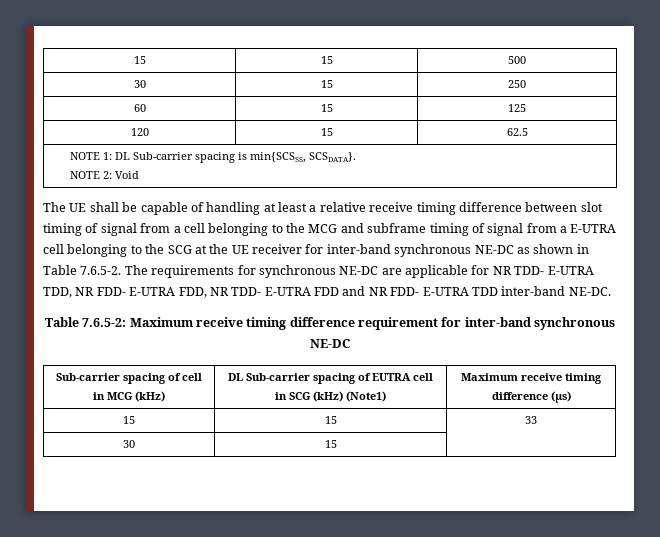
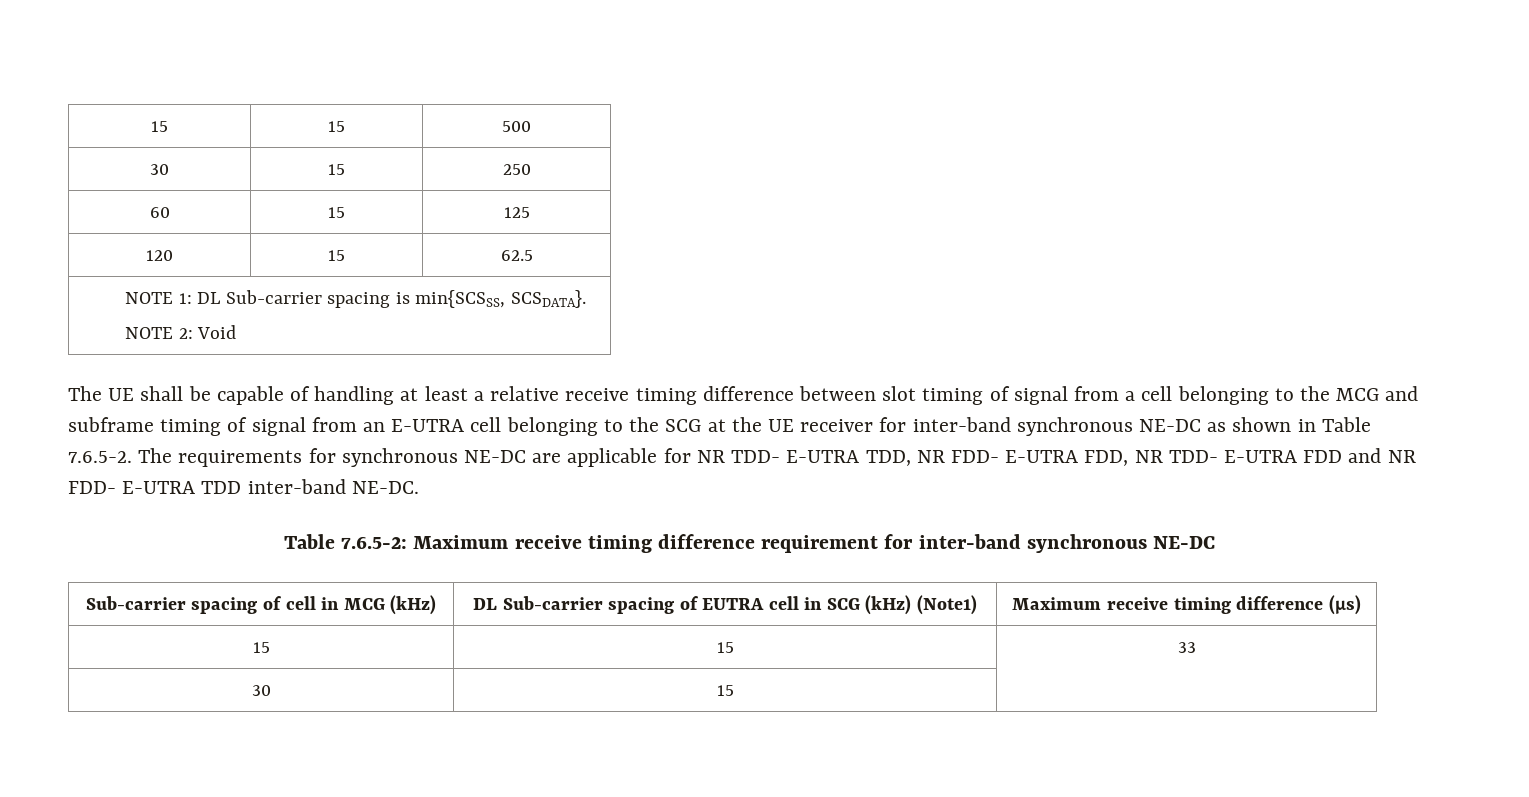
- The UE shall be capable of handling at least a relative receive timing difference between slot timing of signal from a cell belonging to the MCG and subframe timing of signal from a E-UTRA cell belonging to the SCG at the UE receiver for inter-band synchronous NE-DC as shown in Table 7.6.5-2. The requirements for synchronous NE-DC are applicable for NR TDD- E-UTRA TDD, NR FDD- E-UTRA FDD, NR TDD- E-UTRA FDD and NR FDD- E-UTRA TDD inter-band NE-DC.
+ The UE shall be capable of handling at least a relative receive timing difference between slot timing of signal from a cell belonging to the MCG and subframe timing of signal from an E-UTRA cell belonging to the SCG at the UE receiver for inter-band synchronous NE-DC as shown in Table 7.6.5-2. The requirements for synchronous NE-DC are applicable for NR TDD- E-UTRA TDD, NR FDD- E-UTRA FDD, NR TDD- E-UTRA FDD and NR FDD- E-UTRA TDD inter-band NE-DC.

